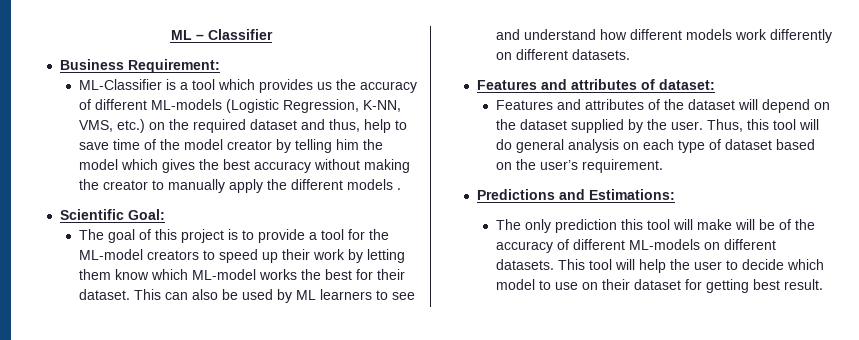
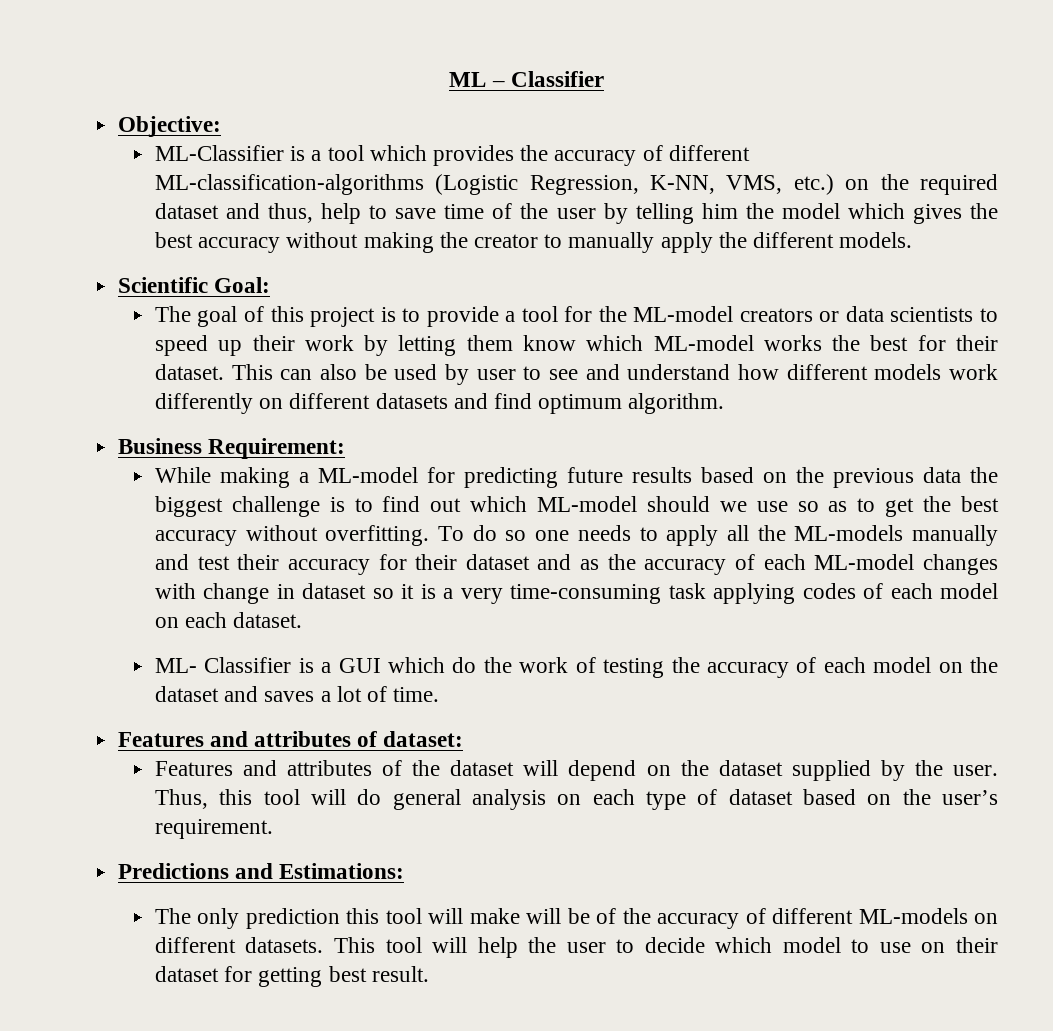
- Business Requirement:
+ Objective:
- ML-Classifier is a tool which provides us the accuracy of different ML-models (Logistic Regression, K-NN, VMS, etc.) on the required dataset and thus, help to save time of the model creator by telling him the model which gives the best accuracy without making the creator to manually apply the different models .
+ ML-Classifier is a tool which provides the accuracy of different ML-classification-algorithms (Logistic Regression, K-NN, VMS, etc.) on the required dataset and thus, help to save time of the user by telling him the model which gives the best accuracy without making the creator to manually apply the different models.
- The goal of this project is to provide a tool for the ML-model creators to speed up their work by letting them know which ML-model works the best for their dataset.
+ The goal of this project is to provide a tool for the ML-model creators or data scientists to speed up their work by letting them know which ML-model works the best for their dataset.
- This can also be used by ML learners to see and understand how different models work differently on different datasets.
+ This can also be used by user to see and understand how different models work differently on different datasets and find optimum algorithm.
+ Business Requirement:
+ While making a ML-model for predicting future results based on the previous data the biggest challenge is to find out which ML-model should we use so as to get the best accuracy without overfitting. To do so one needs to apply all the ML-models manually and test their accuracy for their dataset and as the accuracy of each ML-model changes with change in dataset so it is a very time-consuming task applying codes of each model on each dataset.
+ ML- Classifier is a GUI which do the work of testing the accuracy of each model on the dataset and saves a lot of time.

